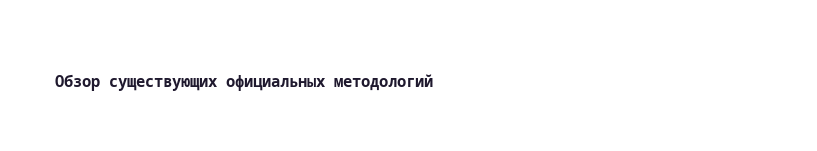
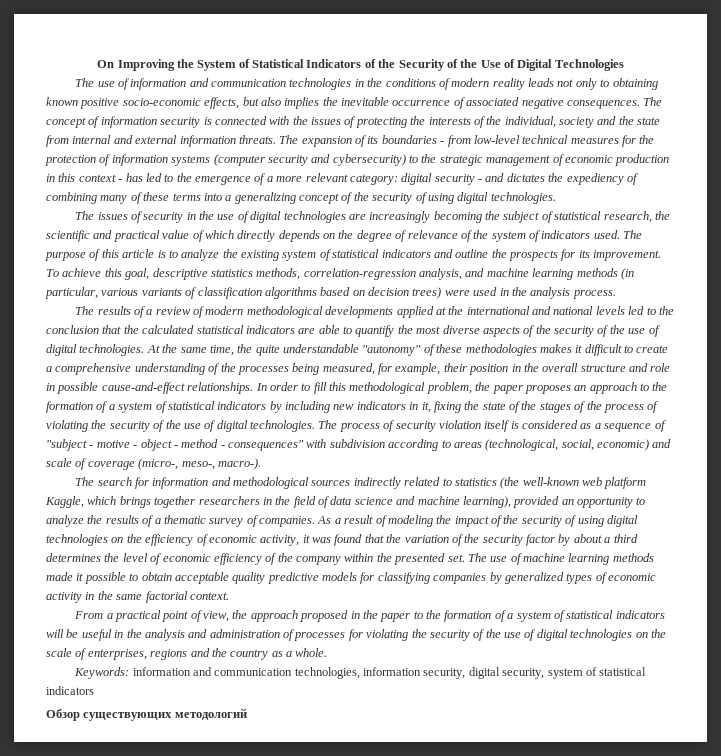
+ On Improving the System of Statistical Indicators of the Security of the Use of Digital Technologies
+ The use of information and communication technologies in the conditions of modern reality leads not only to obtaining known positive socio-economic effects, but also implies the inevitable occurrence of associated negative consequences. The concept of information security is connected with the issues of protecting the interests of the individual, society and the state from internal and external information threats. The expansion of its boundaries - from low-level technical measures for the protection of information systems (computer security and cybersecurity) to the strategic management of economic production in this context - has led to the emergence of a more relevant category: digital security - and dictates the expediency of combining many of these terms into a generalizing concept of the security of using digital technologies.
+ The issues of security in the use of digital technologies are increasingly becoming the subject of statistical research, the scientific and practical value of which directly depends on the degree of relevance of the system of indicators used. The purpose of this article is to analyze the existing system of statistical indicators and outline the prospects for its improvement. To achieve this goal, descriptive statistics methods, correlation-regression analysis, and machine learning methods (in particular, various variants of classification algorithms based on decision trees) were used in the analysis process.
+ The results of a review of modern methodological developments applied at the international and national levels led to the conclusion that the calculated statistical indicators are able to quantify the most diverse aspects of the security of the use of digital technologies. At the same time, the quite understandable "autonomy" of these methodologies makes it difficult to create a comprehensive understanding of the processes being measured, for example, their position in the overall structure and role in possible cause-and-effect relationships. In order to fill this methodological problem, the paper proposes an approach to the formation of a system of statistical indicators by including new indicators in it, fixing the state of the stages of the process of violating the security of the use of digital technologies. The process of security violation itself is considered as a sequence of "subject - motive - object - method - consequences" with subdivision according to areas (technological, social, economic) and scale of coverage (micro-, meso-, macro-).
+ The search for information and methodological sources indirectly related to statistics (the well-known web platform Kaggle, which brings together researchers in the field of data science and machine learning), provided an opportunity to analyze the results of a thematic survey of companies. As a result of modeling the impact of the security of using digital technologies on the efficiency of economic activity, it was found that the variation of the security factor by about a third determines the level of economic efficiency of the company within the presented set. The use of machine learning methods made it possible to obtain acceptable quality predictive models for classifying companies by generalized types of economic activity in the same factorial context.
+ From a practical point of view, the approach proposed in the paper to the formation of a system of statistical indicators will be useful in the analysis and administration of processes for violating the security of the use of digital technologies on the scale of enterprises, regions and the country as a whole.
+ Keywords: information and communication technologies, information security, digital security, system of statistical indicators
- Обзор существующих официальных методологий
+ Обзор существующих методологий

